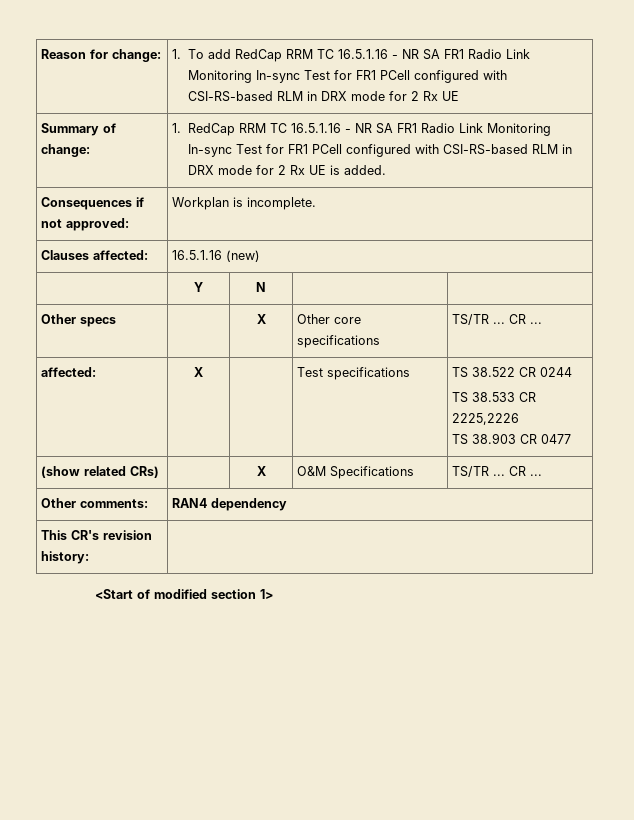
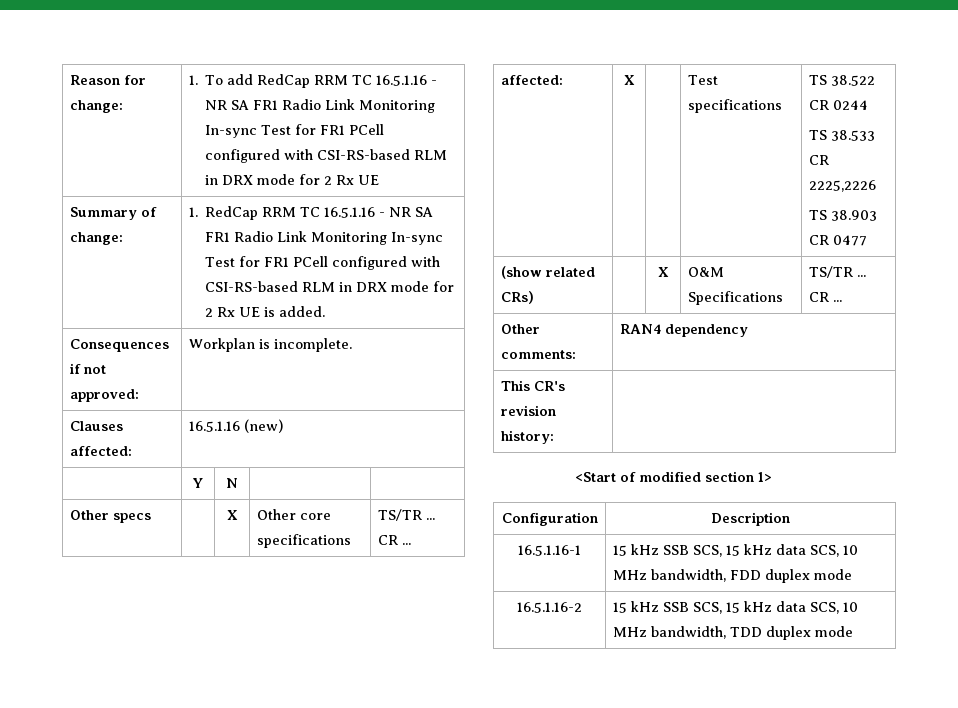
+ Configuration | Description
+ 16.5.1.16-1 | 15 kHz SSB SCS, 15 kHz data SCS, 10 MHz bandwidth, FDD duplex mode
+ 16.5.1.16-2 | 15 kHz SSB SCS, 15 kHz data SCS, 10 MHz bandwidth, TDD duplex mode

